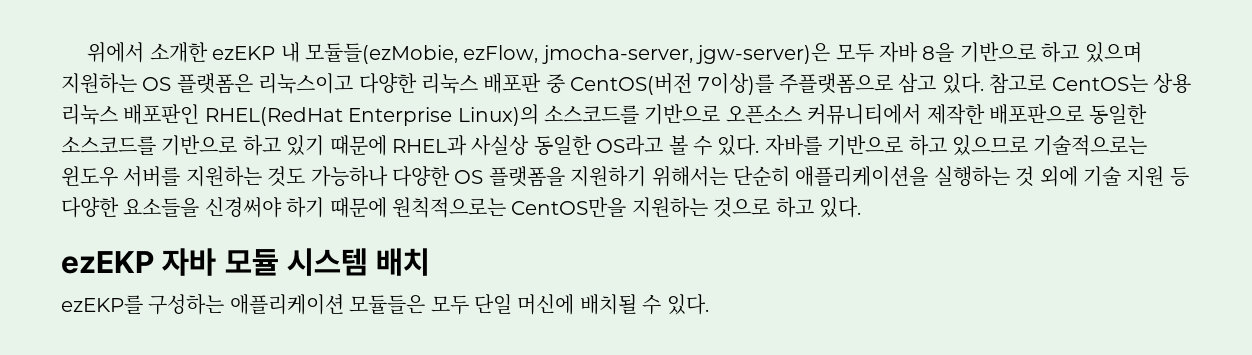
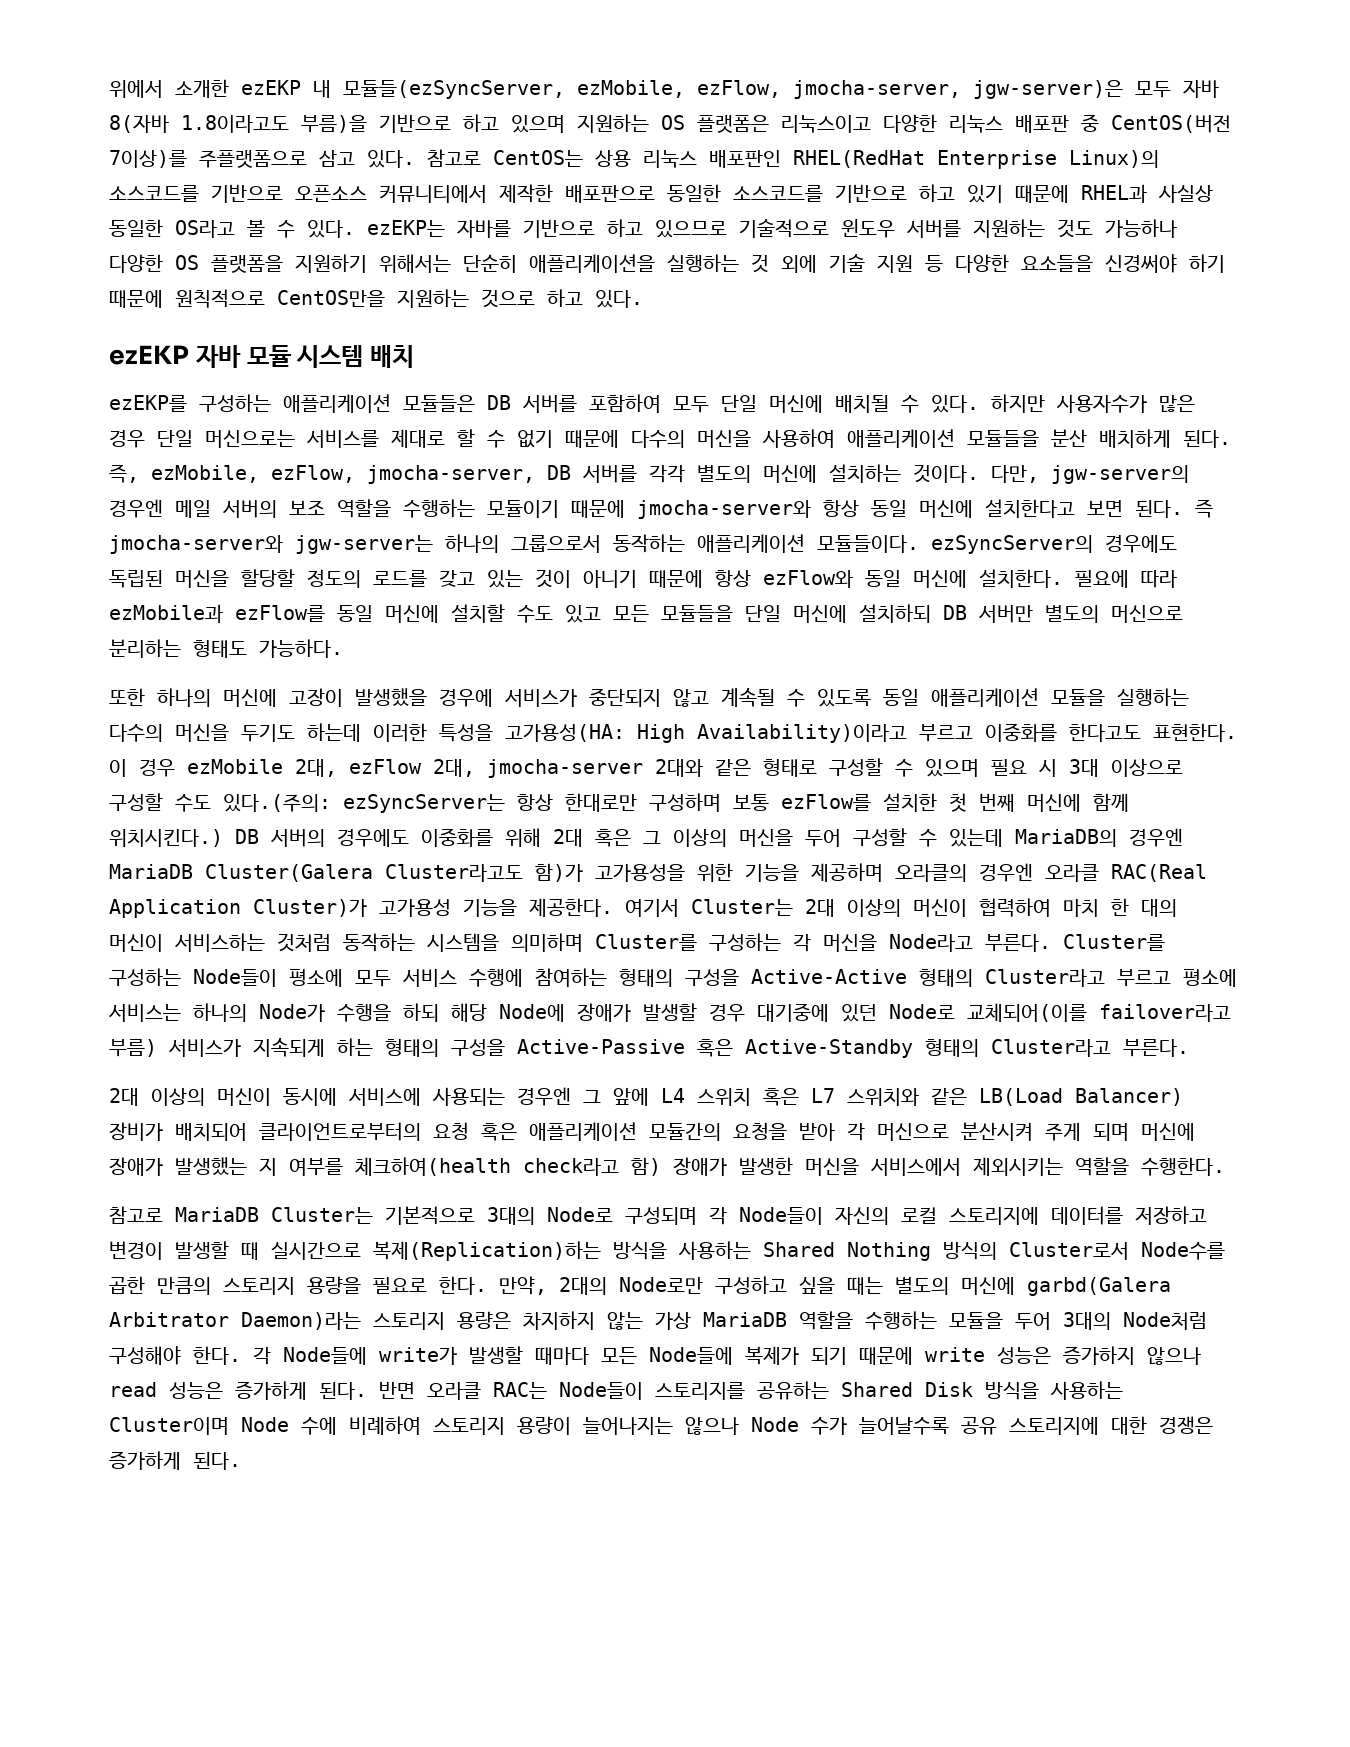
- 위에서 소개한 ezEKP 내 모듈들(ezMobie, ezFlow, jmocha-server, jgw-server)은 모두 자바 8을 기반으로 하고 있으며 지원하는 OS 플랫폼은 리눅스이고 다양한 리눅스 배포판 중 CentOS(버전 7이상)를 주플랫폼으로 삼고 있다.
+ 위에서 소개한 ezEKP 내 모듈들(ezSyncServer, ezMobile, ezFlow, jmocha-server, jgw-server)은 모두 자바 8(자바 1.8이라고도 부름)을 기반으로 하고 있으며 지원하는 OS 플랫폼은 리눅스이고 다양한 리눅스 배포판 중 CentOS(버전 7이상)를 주플랫폼으로 삼고 있다.
- 참고로 CentOS는 상용 리눅스 배포판인 RHEL(RedHat Enterprise Linux)의 소스코드를 기반으로 오픈소스 커뮤니티에서 제작한 배포판으로 동일한 소스코드를 기반으로 하고 있기 때문에 RHEL과 사실상 동일한 OS라고 볼 수 있다. 자바를 기반으로 하고 있으므로 기술적으로는 윈도우 서버를 지원하는 것도 가능하나 다양한 OS 플랫폼을 지원하기 위해서는 단순히 애플리케이션을 실행하는 것 외에 기술 지원 등 다양한 요소들을 신경써야 하기 때문에 원칙적으로는 CentOS만을 지원하는 것으로 하고 있다.
+ 참고로 CentOS는 상용 리눅스 배포판인 RHEL(RedHat Enterprise Linux)의 소스코드를 기반으로 오픈소스 커뮤니티에서 제작한 배포판으로 동일한 소스코드를 기반으로 하고 있기 때문에 RHEL과 사실상 동일한 OS라고 볼 수 있다. ezEKP는 자바를 기반으로 하고 있으므로 기술적으로 윈도우 서버를 지원하는 것도 가능하나 다양한 OS 플랫폼을 지원하기 위해서는 단순히 애플리케이션을 실행하는 것 외에 기술 지원 등 다양한 요소들을 신경써야 하기 때문에 원칙적으로 CentOS만을 지원하는 것으로 하고 있다.
- ezEKP를 구성하는 애플리케이션 모듈들은 모두 단일 머신에 배치될 수 있다.
+ ezEKP를 구성하는 애플리케이션 모듈들은 DB 서버를 포함하여 모두 단일 머신에 배치될 수 있다.
+ 하지만 사용자수가 많은 경우 단일 머신으로는 서비스를 제대로 할 수 없기 때문에 다수의 머신을 사용하여 애플리케이션 모듈들을 분산 배치하게 된다. 즉, ezMobile, ezFlow, jmocha-server, DB 서버를 각각 별도의 머신에 설치하는 것이다. 다만, jgw-server의 경우엔 메일 서버의 보조 역할을 수행하는 모듈이기 때문에 jmocha-server와 항상 동일 머신에 설치한다고 보면 된다. 즉 jmocha-server와 jgw-server는 하나의 그룹으로서 동작하는 애플리케이션 모듈들이다. ezSyncServer의 경우에도 독립된 머신을 할당할 정도의 로드를 갖고 있는 것이 아니기 때문에 항상 ezFlow와 동일 머신에 설치한다. 필요에 따라 ezMobile과 ezFlow를 동일 머신에 설치할 수도 있고 모든 모듈들을 단일 머신에 설치하되 DB 서버만 별도의 머신으로 분리하는 형태도 가능하다.
+ 또한 하나의 머신에 고장이 발생했을 경우에 서비스가 중단되지 않고 계속될 수 있도록 동일 애플리케이션 모듈을 실행하는 다수의 머신을 두기도 하는데 이러한 특성을 고가용성(HA: High Availability)이라고 부르고 이중화를 한다고도 표현한다. 이 경우 ezMobile 2대, ezFlow 2대, jmocha-server 2대와 같은 형태로 구성할 수 있으며 필요 시 3대 이상으로 구성할 수도 있다.(주의: ezSyncServer는 항상 한대로만 구성하며 보통 ezFlow를 설치한 첫 번째 머신에 함께 위치시킨다.) DB 서버의 경우에도 이중화를 위해 2대 혹은 그 이상의 머신을 두어 구성할 수 있는데 MariaDB의 경우엔 MariaDB Cluster(Galera Cluster라고도 함)가 고가용성을 위한 기능을 제공하며 오라클의 경우엔 오라클 RAC(Real Application Cluster)가 고가용성 기능을 제공한다. 여기서 Cluster는 2대 이상의 머신이 협력하여 마치 한 대의 머신이 서비스하는 것처럼 동작하는 시스템을 의미하며 Cluster를 구성하는 각 머신을 Node라고 부른다. Cluster를 구성하는 Node들이 평소에 모두 서비스 수행에 참여하는 형태의 구성을 Active-Active 형태의 Cluster라고 부르고 평소에 서비스는 하나의 Node가 수행을 하되 해당 Node에 장애가 발생할 경우 대기중에 있던 Node로 교체되어(이를 failover라고 부름) 서비스가 지속되게 하는 형태의 구성을 Active-Passive 혹은 Active-Standby 형태의 Cluster라고 부른다.
+ 2대 이상의 머신이 동시에 서비스에 사용되는 경우엔 그 앞에 L4 스위치 혹은 L7 스위치와 같은 LB(Load Balancer) 장비가 배치되어 클라이언트로부터의 요청 혹은 애플리케이션 모듈간의 요청을 받아 각 머신으로 분산시켜 주게 되며 머신에 장애가 발생했는 지 여부를 체크하여(health check라고 함) 장애가 발생한 머신을 서비스에서 제외시키는 역할을 수행한다.
+ 참고로 MariaDB Cluster는 기본적으로 3대의 Node로 구성되며 각 Node들이 자신의 로컬 스토리지에 데이터를 저장하고 변경이 발생할 때 실시간으로 복제(Replication)하는 방식을 사용하는 Shared Nothing 방식의 Cluster로서 Node수를 곱한 만큼의 스토리지 용량을 필요로 한다. 만약, 2대의 Node로만 구성하고 싶을 때는 별도의 머신에 garbd(Galera Arbitrator Daemon)라는 스토리지 용량은 차지하지 않는 가상 MariaDB 역할을 수행하는 모듈을 두어 3대의 Node처럼 구성해야 한다. 각 Node들에 write가 발생할 때마다 모든 Node들에 복제가 되기 때문에 write 성능은 증가하지 않으나 read 성능은 증가하게 된다. 반면 오라클 RAC는 Node들이 스토리지를 공유하는 Shared Disk 방식을 사용하는 Cluster이며 Node 수에 비례하여 스토리지 용량이 늘어나지는 않으나 Node 수가 늘어날수록 공유 스토리지에 대한 경쟁은 증가하게 된다.

